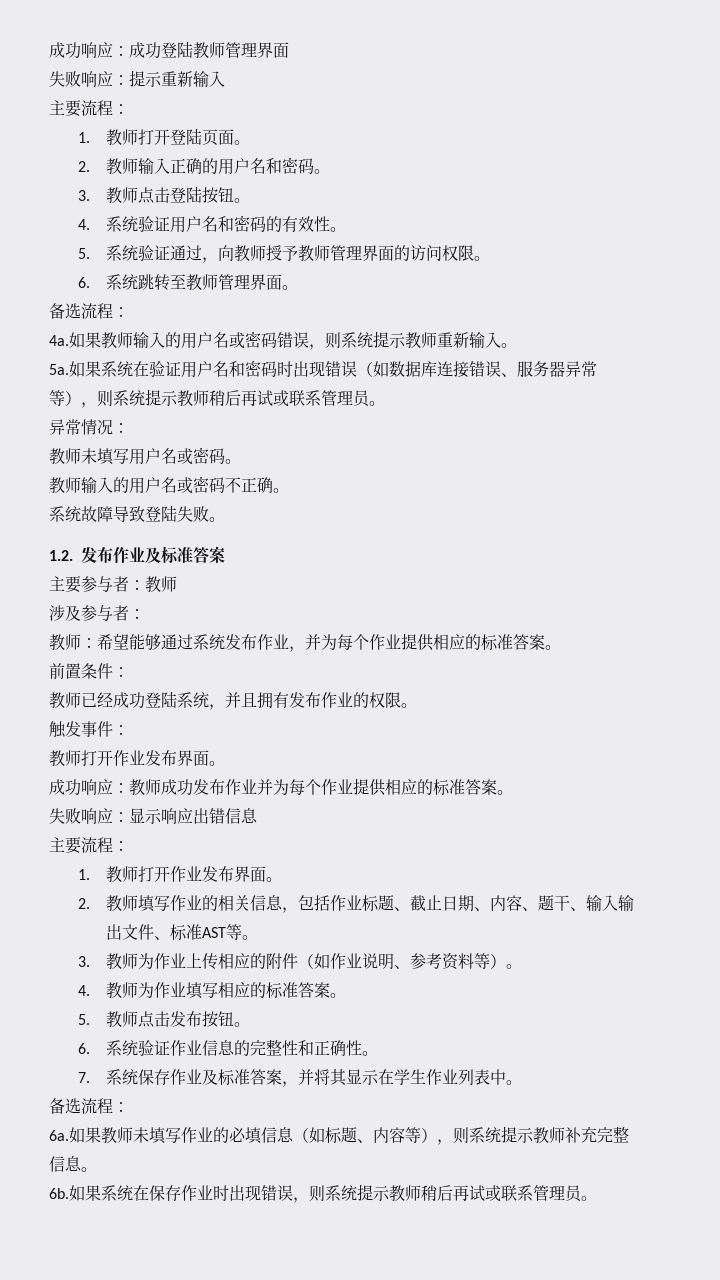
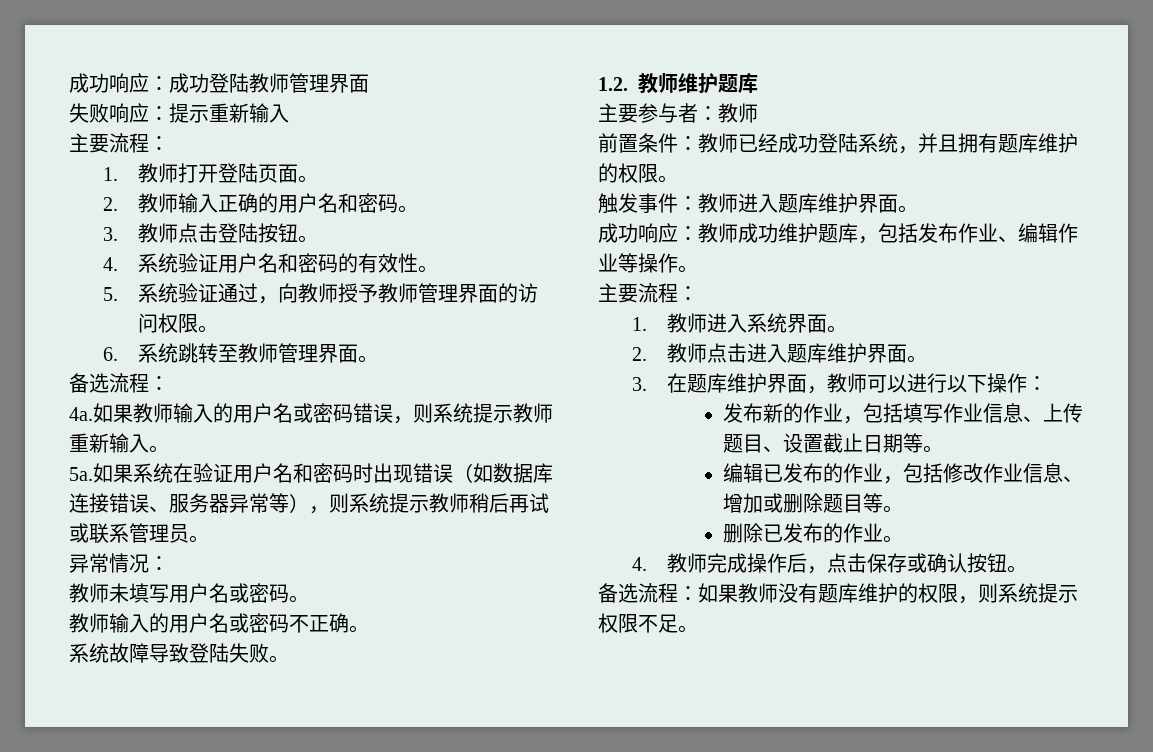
- 1.2.发布作业及标准答案
+ 1.2.教师维护题库
- 涉及参与者：
- 教师：希望能够通过系统发布作业，并为每个作业提供相应的标准答案。
- 前置条件：
- 教师已经成功登陆系统，并且拥有发布作业的权限。
+ 前置条件：教师已经成功登陆系统，并且拥有题库维护的权限。
- 触发事件：
- 教师打开作业发布界面。
+ 触发事件：教师进入题库维护界面。
- 成功响应：教师成功发布作业并为每个作业提供相应的标准答案。
- 失败响应：显示响应出错信息
+ 成功响应：教师成功维护题库，包括发布作业、编辑作业等操作。
  主要流程：
- 1.教师打开作业发布界面。
+ 1.教师进入系统界面。
- 2.教师填写作业的相关信息，包括作业标题、截止日期、内容、题干、输入输出文件、标准AST等。
- 3.教师为作业上传相应的附件（如作业说明、参考资料等）。
- 4.教师为作业填写相应的标准答案。
- 5.教师点击发布按钮。
- 6.系统验证作业信息的完整性和正确性。
- 7.系统保存作业及标准答案，并将其显示在学生作业列表中。
- 备选流程：
- 6a.如果教师未填写作业的必填信息（如标题、内容等），则系统提示教师补充完整信息。
- 6b.如果系统在保存作业时出现错误，则系统提示教师稍后再试或联系管理员。
+ 2.教师点击进入题库维护界面。
+ 3.在题库维护界面，教师可以进行以下操作：
+ 发布新的作业，包括填写作业信息、上传题目、设置截止日期等。
+ 编辑已发布的作业，包括修改作业信息、增加或删除题目等。
+ 删除已发布的作业。
+ 4.教师完成操作后，点击保存或确认按钮。
+ 备选流程：如果教师没有题库维护的权限，则系统提示权限不足。

